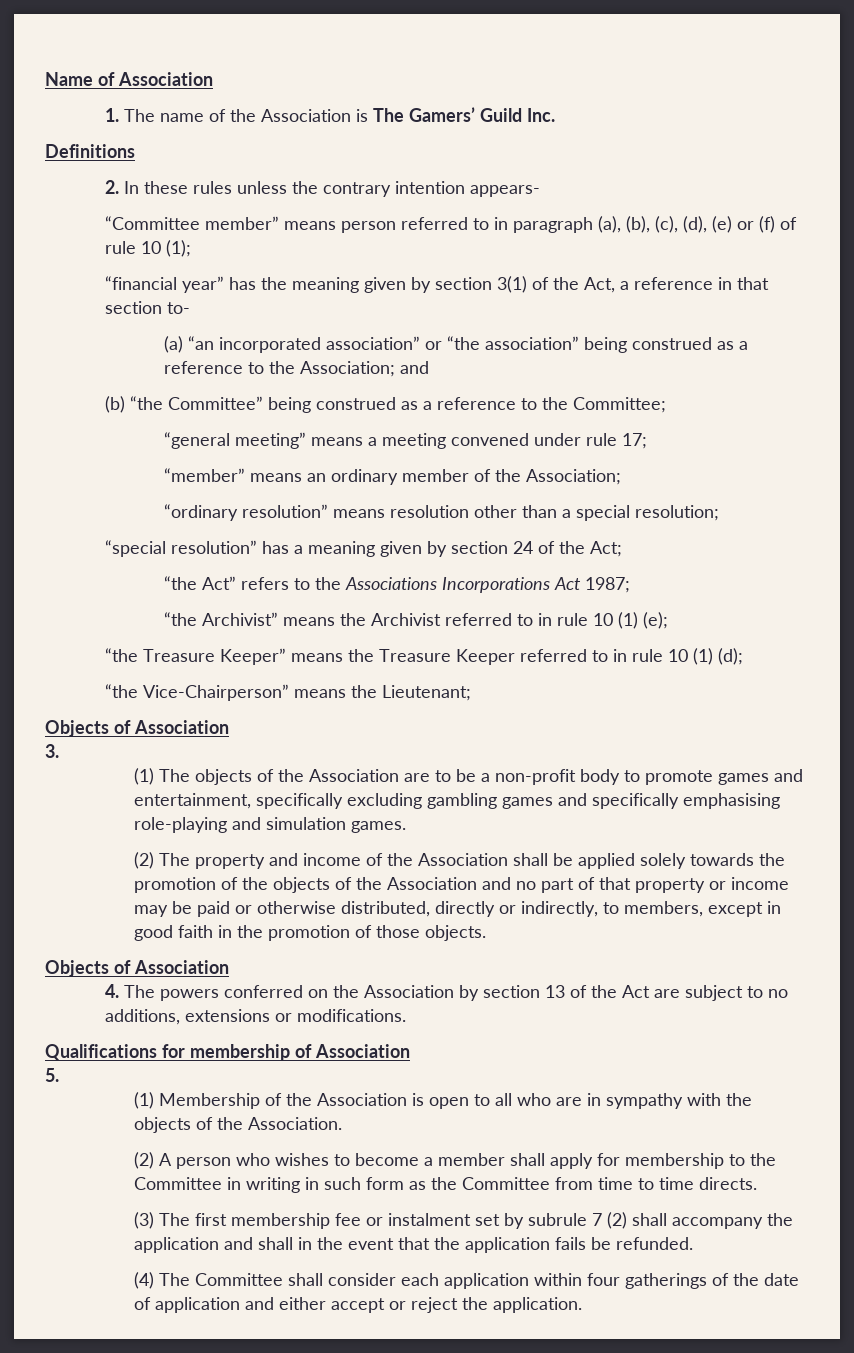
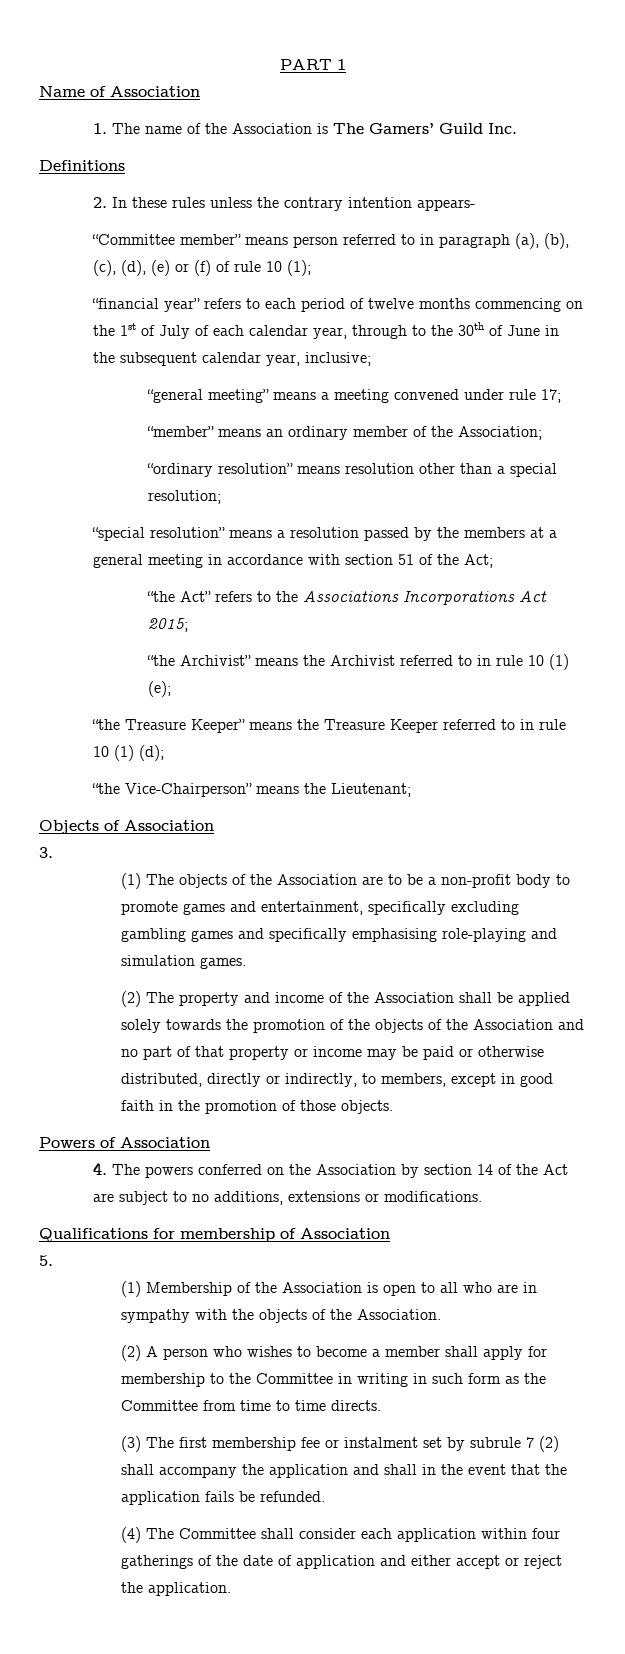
+ PART 1
- “financial year” has the meaning given by section 3(1) of the Act, a reference in that section to-
- (a) “an incorporated association” or “the association” being construed as a reference to the Association; and
- (b) “the Committee” being construed as a reference to the Committee;
+ “financial year” refers to each period of twelve months commencing on the 1st of July of each calendar year, through to the 30th of June in the subsequent calendar year, inclusive;
- “special resolution” has a meaning given by section 24 of the Act;
+ “special resolution” means a resolution passed by the members at a general meeting in accordance with section 51 of the Act;
- “the Act” refers to the Associations Incorporations Act 1987;
+ “the Act” refers to the Associations Incorporations Act 2015;
  (2) The property and income of the Association shall be applied solely towards the promotion of the objects of the Association and no part of that property or income may be paid or otherwise distributed, directly or indirectly, to members, except in good faith in the promotion of those objects.
- Objects of Association
+ Powers of Association
- 4. The powers conferred on the Association by section 13 of the Act are subject to no additions, extensions or modifications.
+ 4. The powers conferred on the Association by section 14 of the Act are subject to no additions, extensions or modifications.

